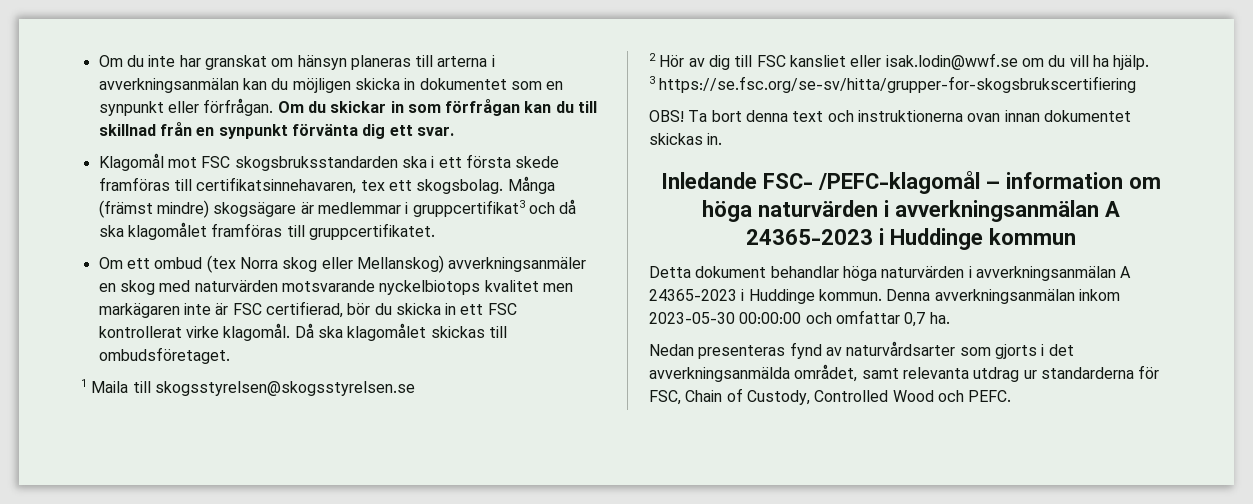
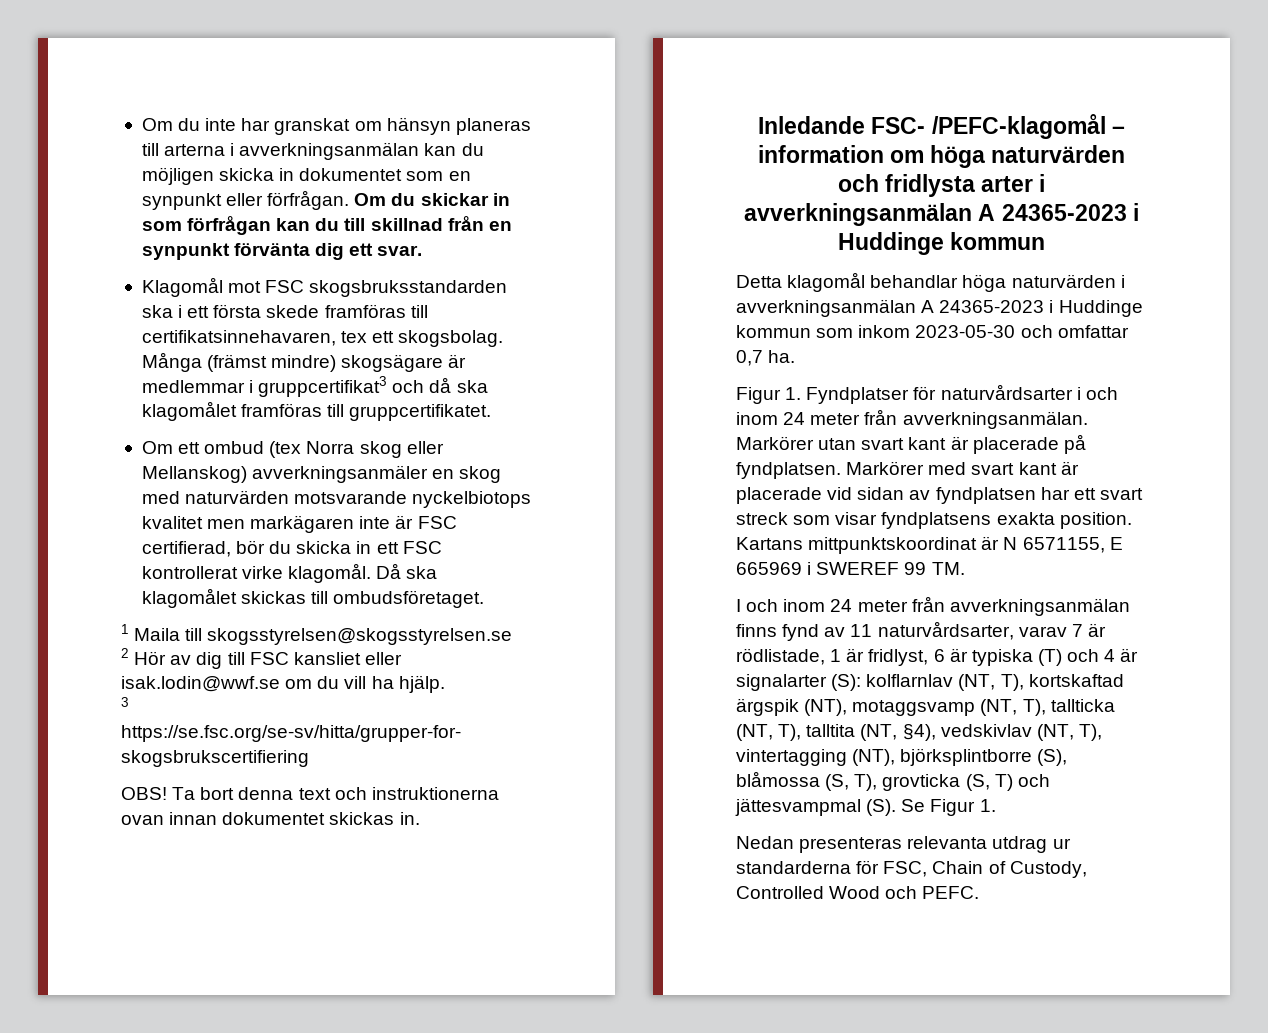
- Inledande FSC- /PEFC-klagomål – information om höga naturvärden i avverkningsanmälan A 24365-2023 i Huddinge kommun
+ Inledande FSC- /PEFC-klagomål – information om höga naturvärden och fridlysta arter i avverkningsanmälan A 24365-2023 i Huddinge kommun
- Detta dokument behandlar höga naturvärden i avverkningsanmälan A 24365-2023 i Huddinge kommun. Denna avverkningsanmälan inkom 2023-05-30 00:00:00 och omfattar 0,7 ha.
+ Detta klagomål behandlar höga naturvärden i avverkningsanmälan A 24365-2023 i Huddinge kommun som inkom 2023-05-30 och omfattar 0,7 ha.
- Nedan presenteras fynd av naturvårdsarter som gjorts i det avverkningsanmälda området, samt relevanta utdrag ur standarderna för FSC, Chain of Custody, Controlled Wood och PEFC.
+ Figur 1. Fyndplatser för naturvårdsarter i och inom 24 meter från avverkningsanmälan. Markörer utan svart kant är placerade på fyndplatsen. Markörer med svart kant är placerade vid sidan av fyndplatsen har ett svart streck som visar fyndplatsens exakta position. Kartans mittpunktskoordinat är N 6571155, E 665969 i SWEREF 99 TM.
+ I och inom 24 meter från avverkningsanmälan finns fynd av 11 naturvårdsarter, varav 7 är rödlistade, 1 är fridlyst, 6 är typiska (T) och 4 är signalarter (S): kolflarnlav (NT, T), kortskaftad ärgspik (NT), motaggsvamp (NT, T), tallticka (NT, T), talltita (NT, §4), vedskivlav (NT, T), vintertagging (NT), björksplintborre (S), blåmossa (S, T), grovticka (S, T) och jättesvampmal (S). Se Figur 1.
+ Nedan presenteras relevanta utdrag ur standarderna för FSC, Chain of Custody, Controlled Wood och PEFC.

